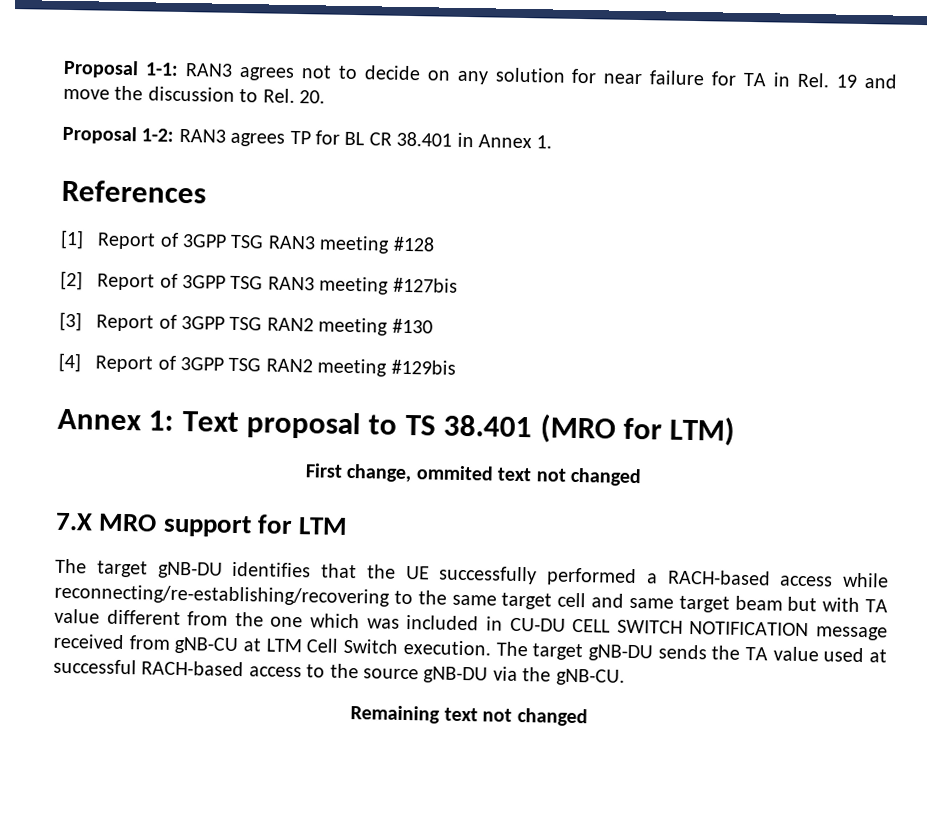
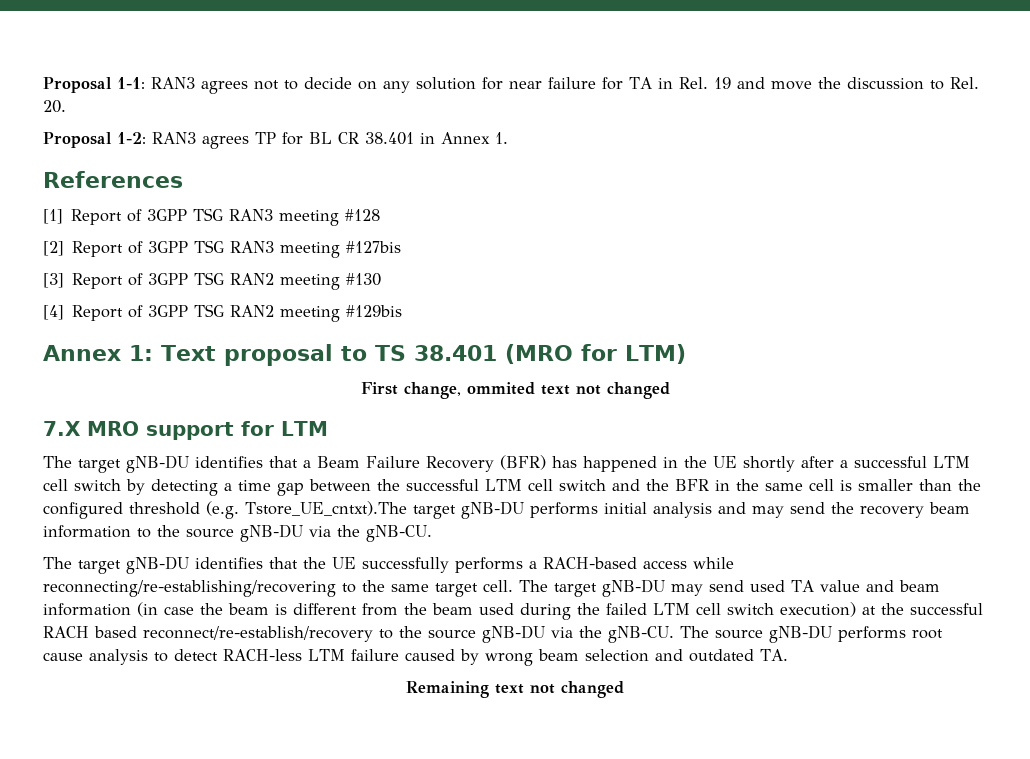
+ The target gNB-DU identifies that a Beam Failure Recovery (BFR) has happened in the UE shortly after a successful LTM cell switch by detecting a time gap between the successful LTM cell switch and the BFR in the same cell is smaller than the configured threshold (e.g. Tstore_UE_cntxt).The target gNB-DU performs initial analysis and may send the recovery beam information to the source gNB-DU via the gNB-CU.
- The target gNB-DU identifies that the UE successfully performed a RACH-based access while reconnecting/re-establishing/recovering to the same target cell and same target beam but with TA value different from the one which was included in CU-DU CELL SWITCH NOTIFICATION message received from gNB-CU at LTM Cell Switch execution. The target gNB-DU sends the TA value used at successful RACH-based access to the source gNB-DU via the gNB-CU.
+ The target gNB-DU identifies that the UE successfully performs a RACH-based access while reconnecting/re-establishing/recovering to the same target cell. The target gNB-DU may send used TA value and beam information (in case the beam is different from the beam used during the failed LTM cell switch execution) at the successful RACH based reconnect/re-establish/recovery to the source gNB-DU via the gNB-CU. The source gNB-DU performs root cause analysis to detect RACH-less LTM failure caused by wrong beam selection and outdated TA.

